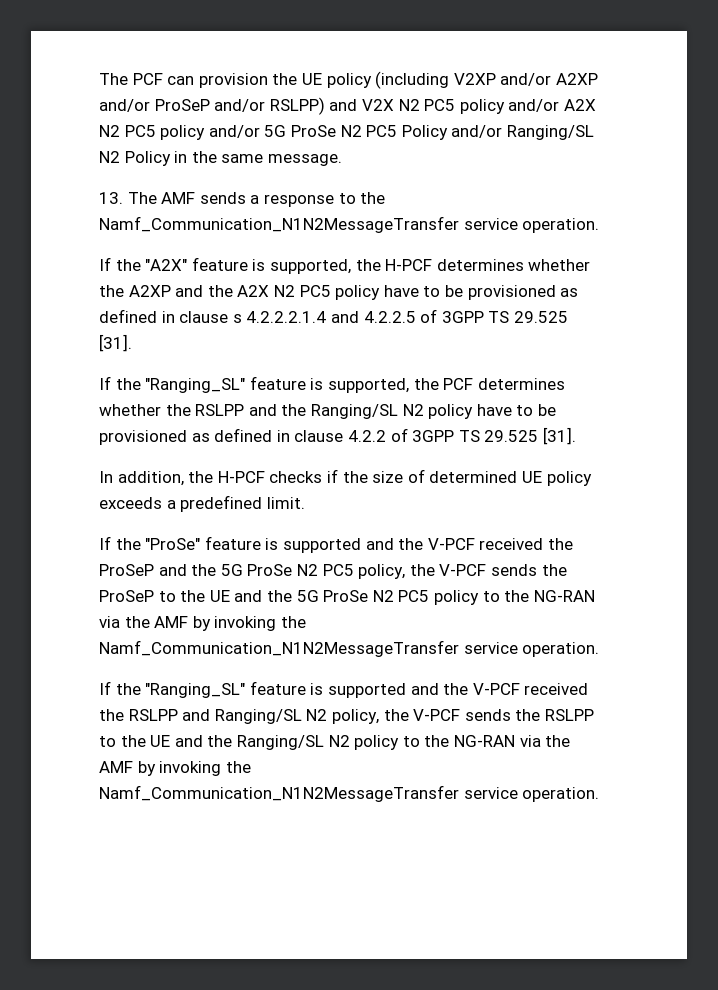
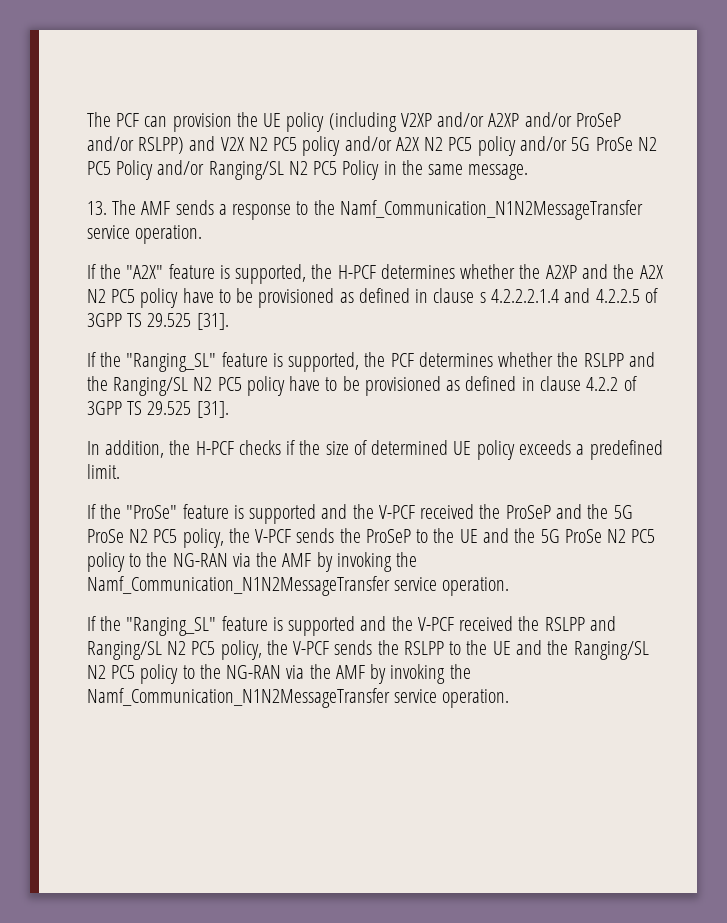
- The PCF can provision the UE policy (including V2XP and/or A2XP and/or ProSeP and/or RSLPP) and V2X N2 PC5 policy and/or A2X N2 PC5 policy and/or 5G ProSe N2 PC5 Policy and/or Ranging/SL N2 Policy in the same message.
+ The PCF can provision the UE policy (including V2XP and/or A2XP and/or ProSeP and/or RSLPP) and V2X N2 PC5 policy and/or A2X N2 PC5 policy and/or 5G ProSe N2 PC5 Policy and/or Ranging/SL N2 PC5 Policy in the same message.
- If the "Ranging_SL" feature is supported, the PCF determines whether the RSLPP and the Ranging/SL N2 policy have to be provisioned as defined in clause 4.2.2 of 3GPP TS 29.525 [31].
+ If the "Ranging_SL" feature is supported, the PCF determines whether the RSLPP and the Ranging/SL N2 PC5 policy have to be provisioned as defined in clause 4.2.2 of 3GPP TS 29.525 [31].
- If the "Ranging_SL" feature is supported and the V-PCF received the RSLPP and Ranging/SL N2 policy, the V-PCF sends the RSLPP to the UE and the Ranging/SL N2 policy to the NG-RAN via the AMF by invoking the Namf_Communication_N1N2MessageTransfer service operation.
+ If the "Ranging_SL" feature is supported and the V-PCF received the RSLPP and Ranging/SL N2 PC5 policy, the V-PCF sends the RSLPP to the UE and the Ranging/SL N2 PC5 policy to the NG-RAN via the AMF by invoking the Namf_Communication_N1N2MessageTransfer service operation.

